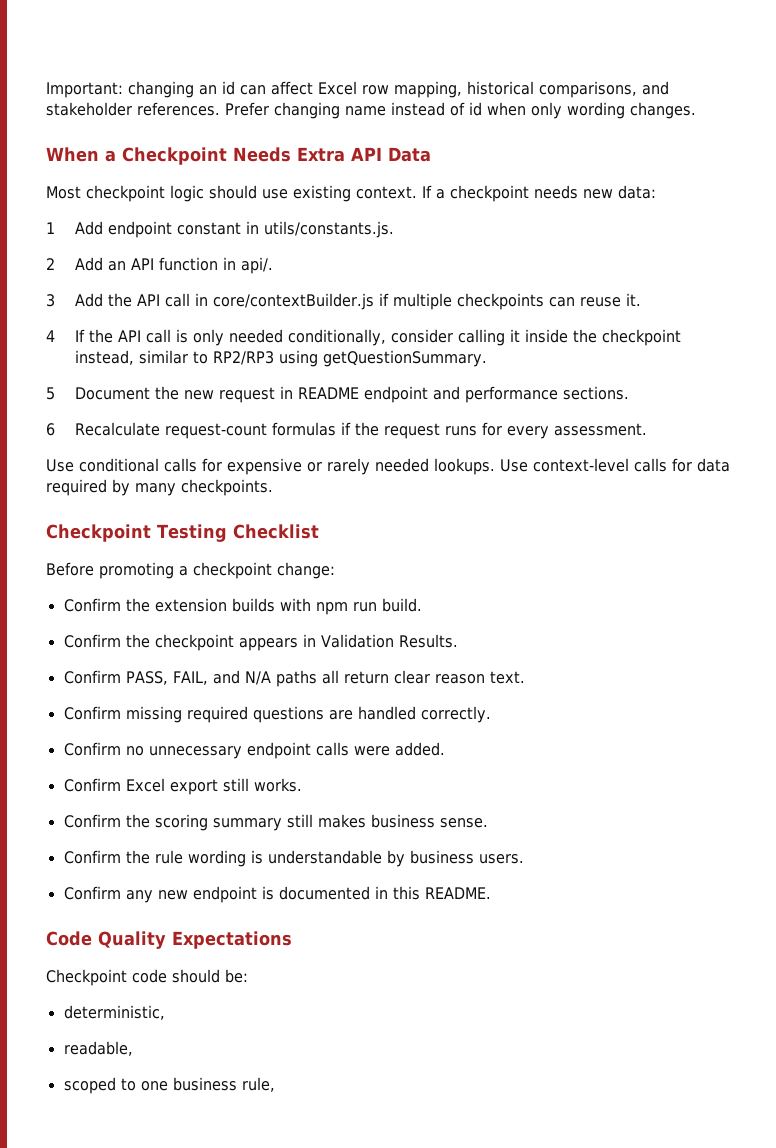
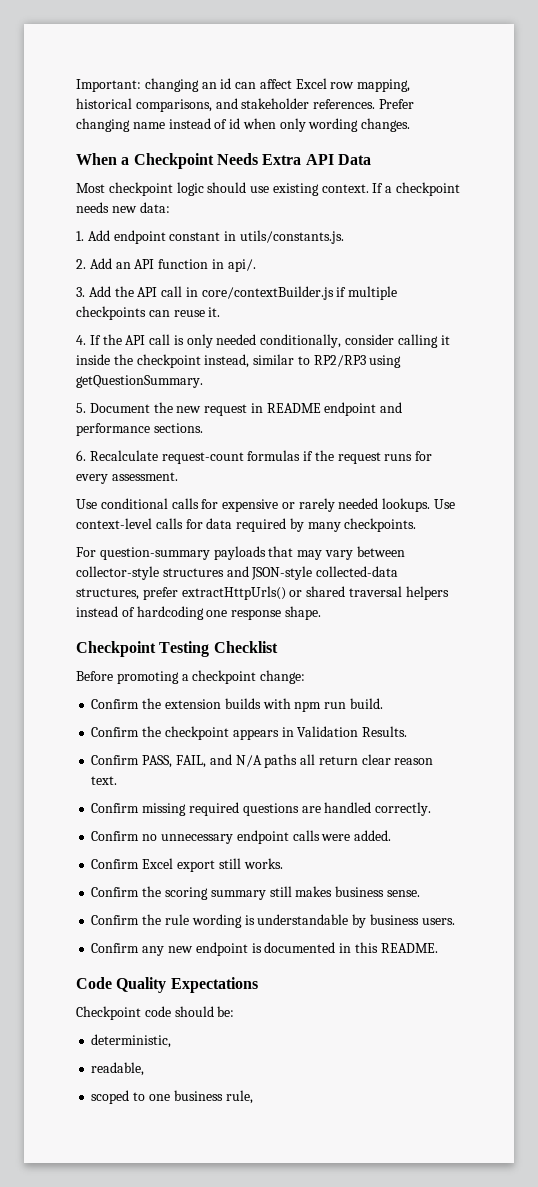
- 1 Add endpoint constant in utils/constants.js.
+ 1. Add endpoint constant in utils/constants.js.
- 2 Add an API function in api/.
+ 2. Add an API function in api/.
- 3 Add the API call in core/contextBuilder.js if multiple checkpoints can reuse it.
+ 3. Add the API call in core/contextBuilder.js if multiple checkpoints can reuse it.
- 4 If the API call is only needed conditionally, consider calling it inside the checkpoint instead, similar to RP2/RP3 using getQuestionSummary.
+ 4. If the API call is only needed conditionally, consider calling it inside the checkpoint instead, similar to RP2/RP3 using getQuestionSummary.
- 5 Document the new request in README endpoint and performance sections.
+ 5. Document the new request in README endpoint and performance sections.
- 6 Recalculate request-count formulas if the request runs for every assessment.
+ 6. Recalculate request-count formulas if the request runs for every assessment.
+ For question-summary payloads that may vary between collector-style structures and JSON-style collected-data structures, prefer extractHttpUrls() or shared traversal helpers instead of hardcoding one response shape.

